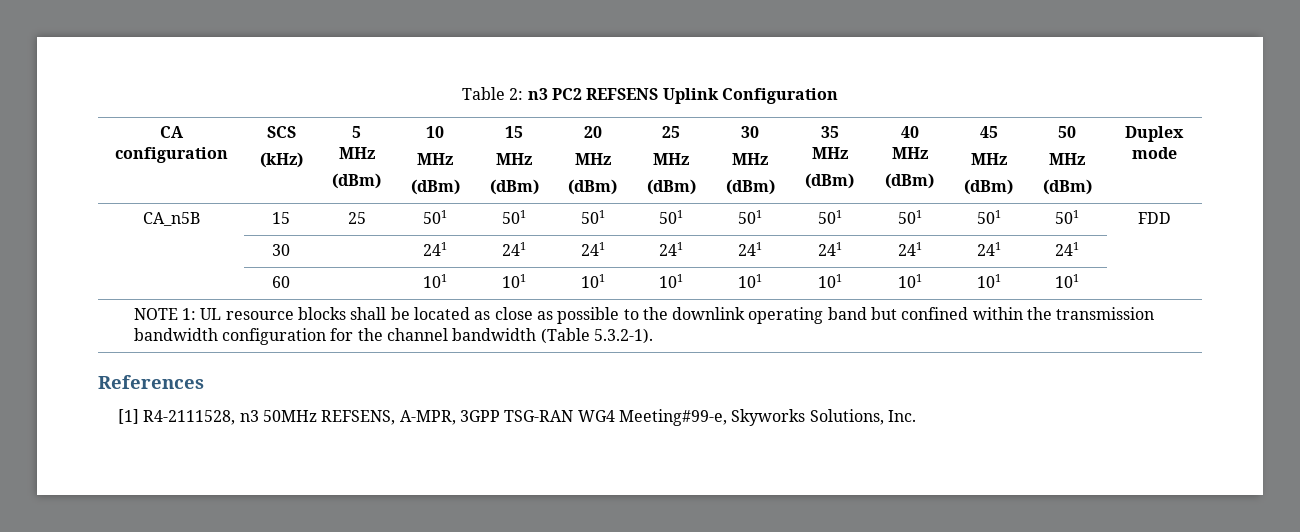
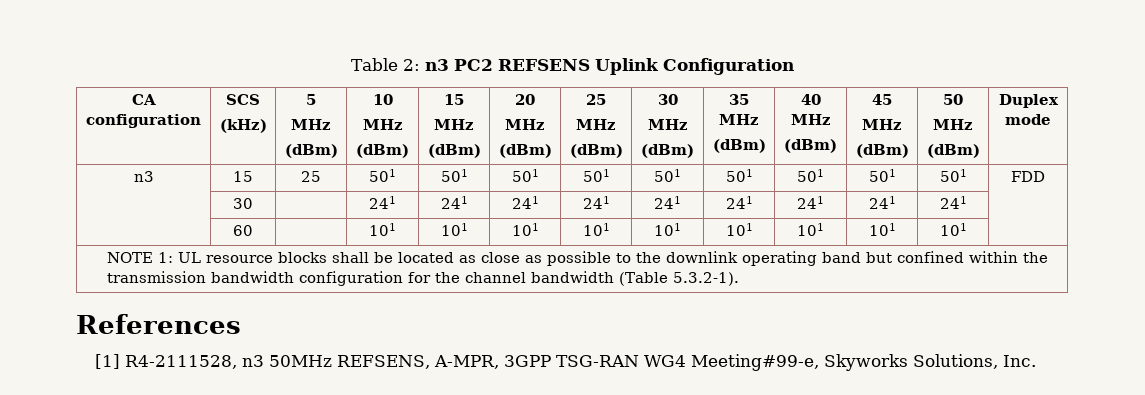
- CA_n5B | 15 | 25 | 501 | 501 | 501 | 501 | 501 | 501 | 501 | 501 | 501 | FDD
+ n3 | 15 | 25 | 501 | 501 | 501 | 501 | 501 | 501 | 501 | 501 | 501 | FDD

